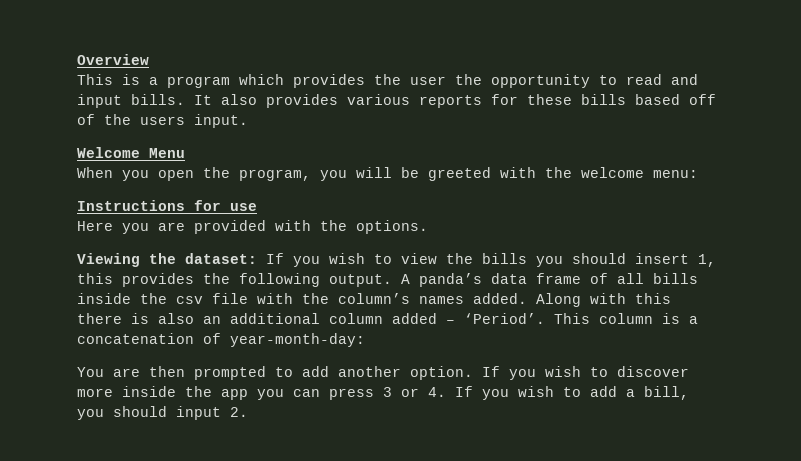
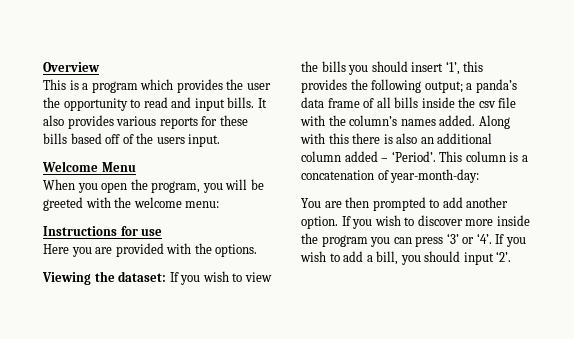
- Viewing the dataset: If you wish to view the bills you should insert 1, this provides the following output. A panda’s data frame of all bills inside the csv file with the column’s names added.
+ Viewing the dataset: If you wish to view the bills you should insert ‘1’, this provides the following output; a panda’s data frame of all bills inside the csv file with the column’s names added.
- If you wish to discover more inside the app you can press 3 or 4. If you wish to add a bill, you should input 2.
+ If you wish to discover more inside the program you can press ‘3’ or ‘4’. If you wish to add a bill, you should input ‘2’.

